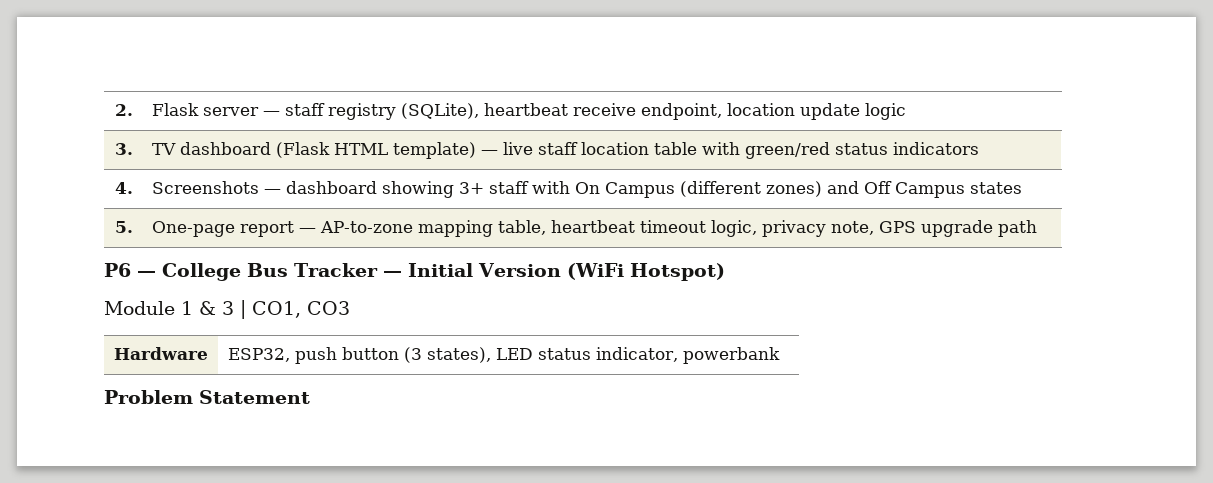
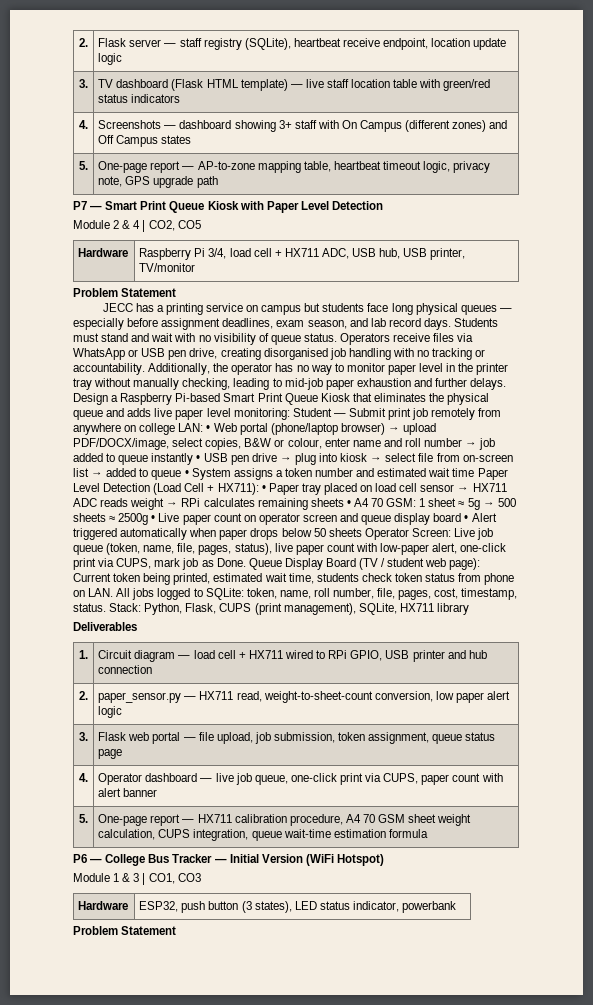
+ P7 — Smart Print Queue Kiosk with Paper Level Detection
+ Module 2 & 4 | CO2, CO5
+ Hardware | Raspberry Pi 3/4, load cell + HX711 ADC, USB hub, USB printer, TV/monitor
+ Problem Statement
+ JECC has a printing service on campus but students face long physical queues — especially before assignment deadlines, exam season, and lab record days. Students must stand and wait with no visibility of queue status. Operators receive files via WhatsApp or USB pen drive, creating disorganised job handling with no tracking or accountability. Additionally, the operator has no way to monitor paper level in the printer tray without manually checking, leading to mid-job paper exhaustion and further delays. Design a Raspberry Pi-based Smart Print Queue Kiosk that eliminates the physical queue and adds live paper level monitoring: Student — Submit print job remotely from anywhere on college LAN: • Web portal (phone/laptop browser) → upload PDF/DOCX/image, select copies, B&W or colour, enter name and roll number → job added to queue instantly • USB pen drive → plug into kiosk → select file from on-screen list → added to queue • System assigns a token number and estimated wait time Paper Level Detection (Load Cell + HX711): • Paper tray placed on load cell sensor → HX711 ADC reads weight → RPi calculates remaining sheets • A4 70 GSM: 1 sheet ≈ 5g → 500 sheets ≈ 2500g • Live paper count on operator screen and queue display board • Alert triggered automatically when paper drops below 50 sheets Operator Screen: Live job queue (token, name, file, pages, status), live paper count with low-paper alert, one-click print via CUPS, mark job as Done. Queue Display Board (TV / student web page): Current token being printed, estimated wait time, students check token status from phone on LAN. All jobs logged to SQLite: token, name, roll number, file, pages, cost, timestamp, status. Stack: Python, Flask, CUPS (print management), SQLite, HX711 library
+ Deliverables
+ 1. | Circuit diagram — load cell + HX711 wired to RPi GPIO, USB printer and hub connection
+ 2. | paper_sensor.py — HX711 read, weight-to-sheet-count conversion, low paper alert logic
+ 3. | Flask web portal — file upload, job submission, token assignment, queue status page
+ 4. | Operator dashboard — live job queue, one-click print via CUPS, paper count with alert banner
+ 5. | One-page report — HX711 calibration procedure, A4 70 GSM sheet weight calculation, CUPS integration, queue wait-time estimation formula

